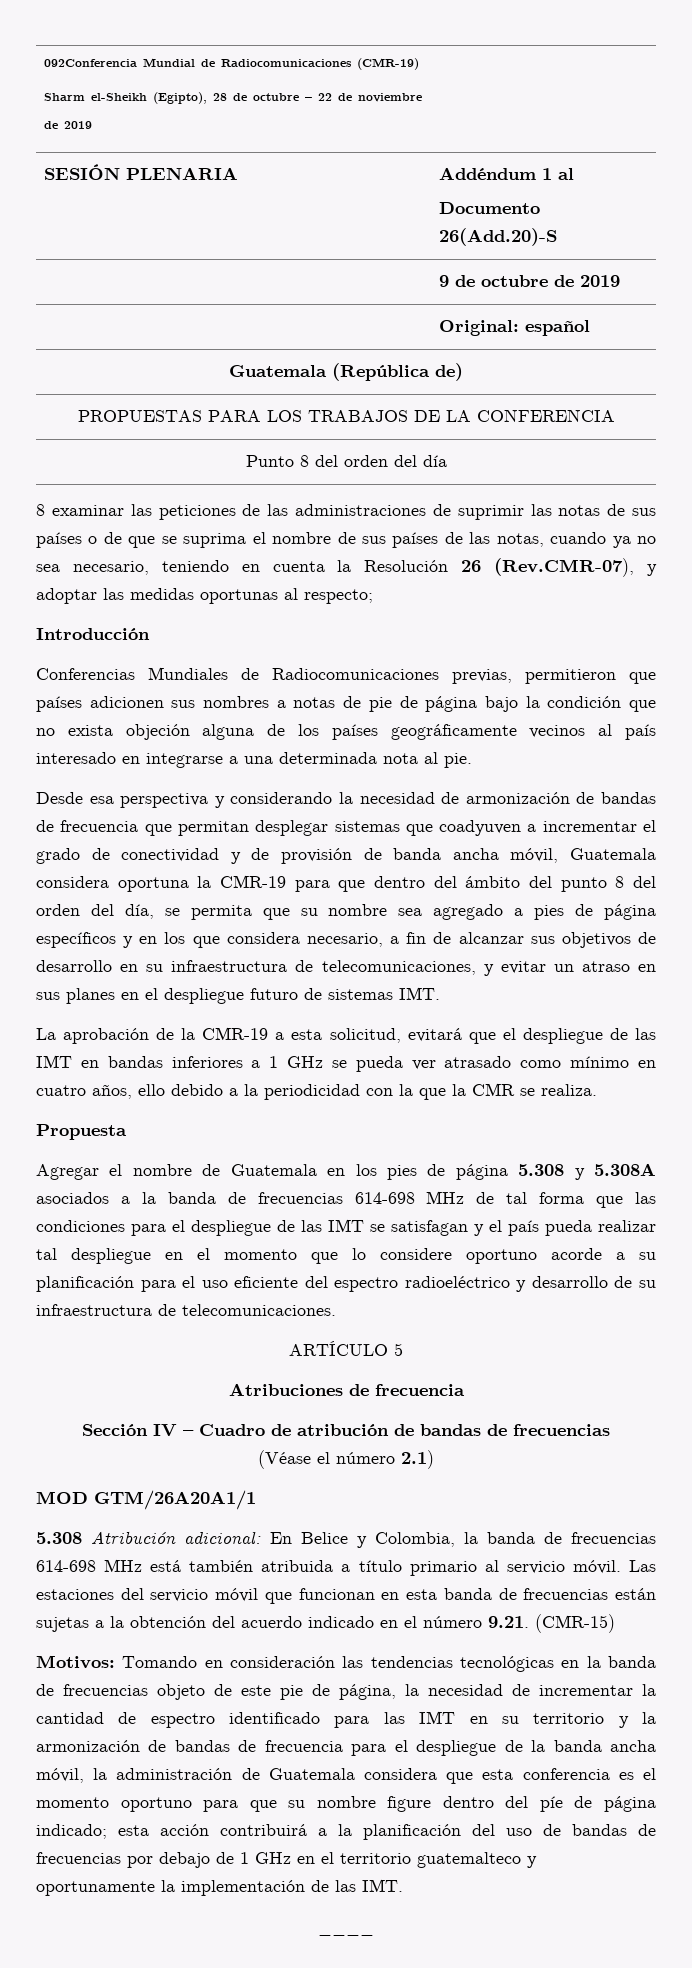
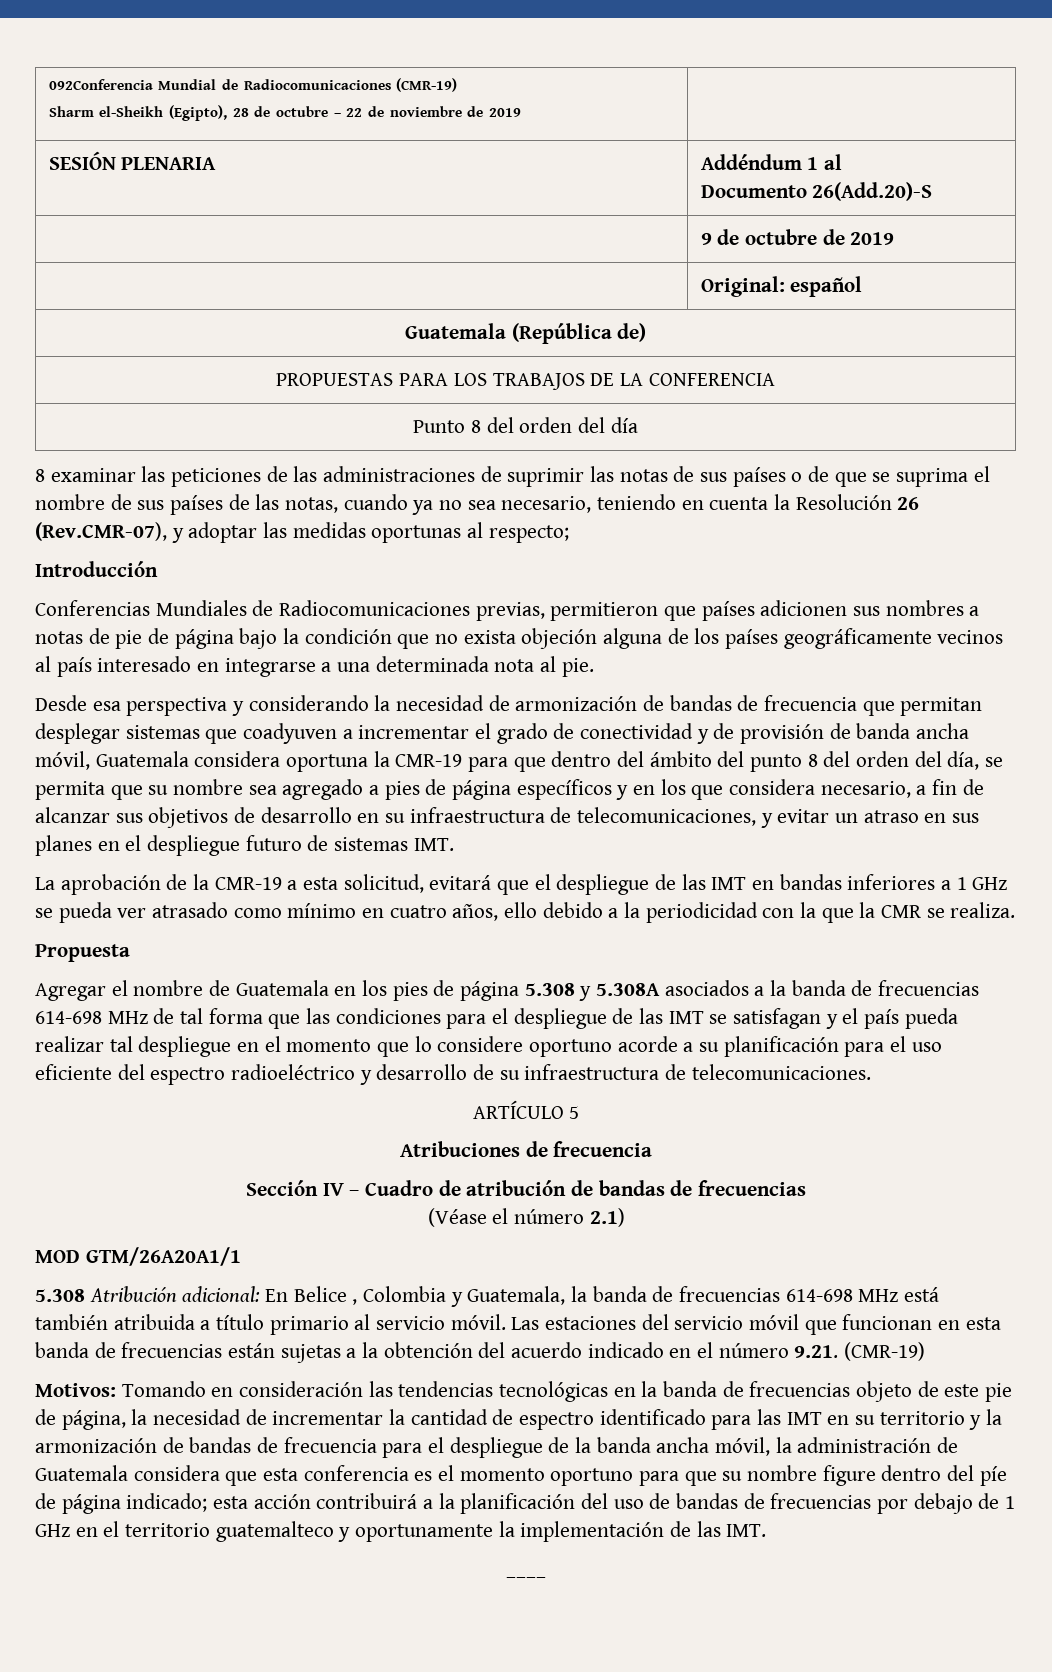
- 5.308 Atribución adicional: En Belice y Colombia, la banda de frecuencias 614-698 MHz está también atribuida a título primario al servicio móvil.
+ 5.308 Atribución adicional: En Belice , Colombia y Guatemala, la banda de frecuencias 614-698 MHz está también atribuida a título primario al servicio móvil.
- Las estaciones del servicio móvil que funcionan en esta banda de frecuencias están sujetas a la obtención del acuerdo indicado en el número 9.21. (CMR-15)
+ Las estaciones del servicio móvil que funcionan en esta banda de frecuencias están sujetas a la obtención del acuerdo indicado en el número 9.21. (CMR-19)

